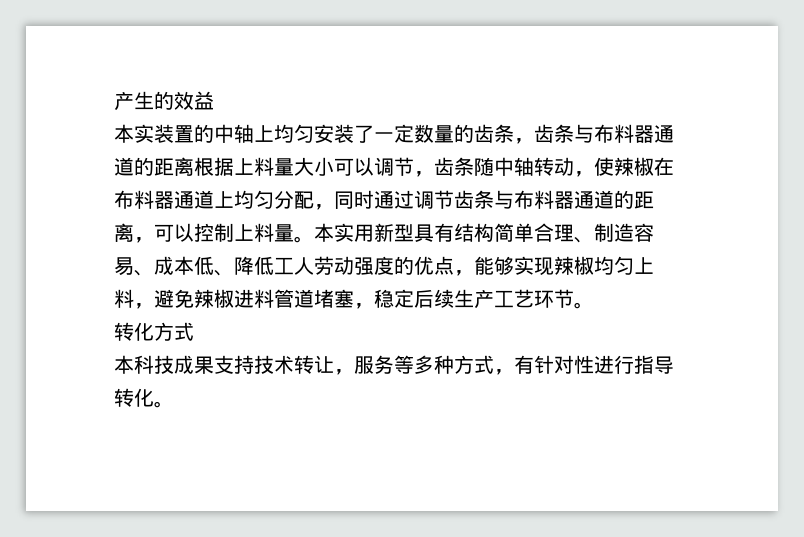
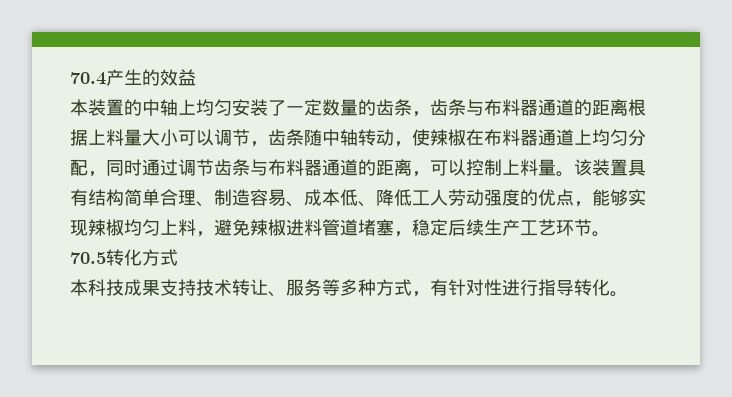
- 产生的效益
+ 70.4产生的效益
- 本实装置的中轴上均匀安装了一定数量的齿条，齿条与布料器通道的距离根据上料量大小可以调节，齿条随中轴转动，使辣椒在布料器通道上均匀分配，同时通过调节齿条与布料器通道的距离，可以控制上料量。
+ 本装置的中轴上均匀安装了一定数量的齿条，齿条与布料器通道的距离根据上料量大小可以调节，齿条随中轴转动，使辣椒在布料器通道上均匀分配，同时通过调节齿条与布料器通道的距离，可以控制上料量。
- 本实用新型具有结构简单合理、制造容易、成本低、降低工人劳动强度的优点，能够实现辣椒均匀上料，避免辣椒进料管道堵塞，稳定后续生产工艺环节。
+ 该装置具有结构简单合理、制造容易、成本低、降低工人劳动强度的优点，能够实现辣椒均匀上料，避免辣椒进料管道堵塞，稳定后续生产工艺环节。
- 转化方式
+ 70.5转化方式
- 本科技成果支持技术转让，服务等多种方式，有针对性进行指导转化。
+ 本科技成果支持技术转让、服务等多种方式，有针对性进行指导转化。

